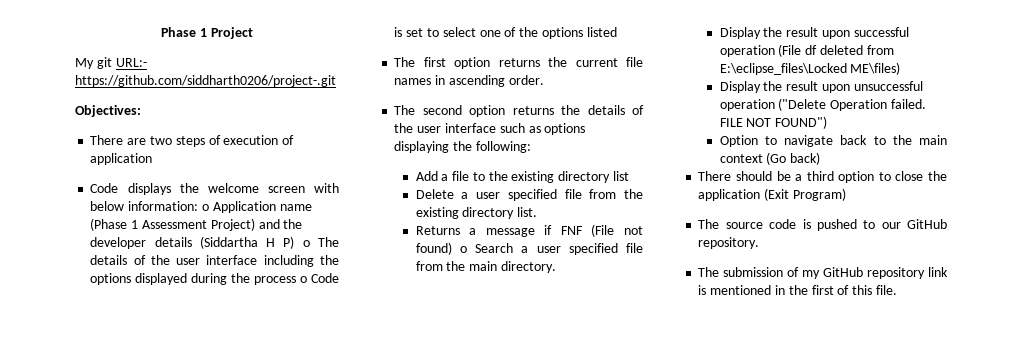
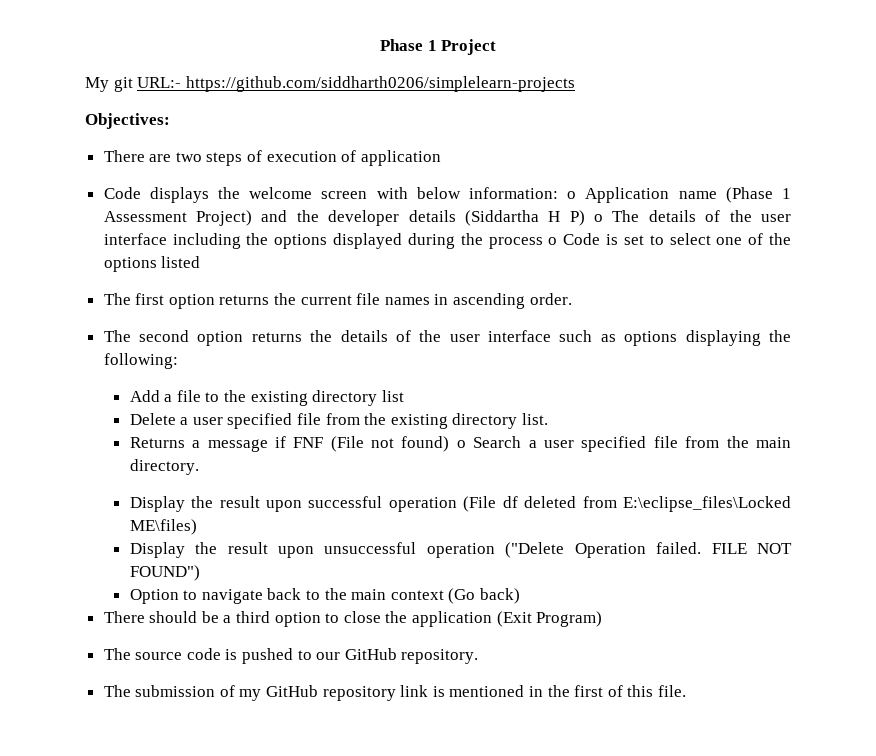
- My git URL:- https://github.com/siddharth0206/project-.git
+ My git URL:- https://github.com/siddharth0206/simplelearn-projects

